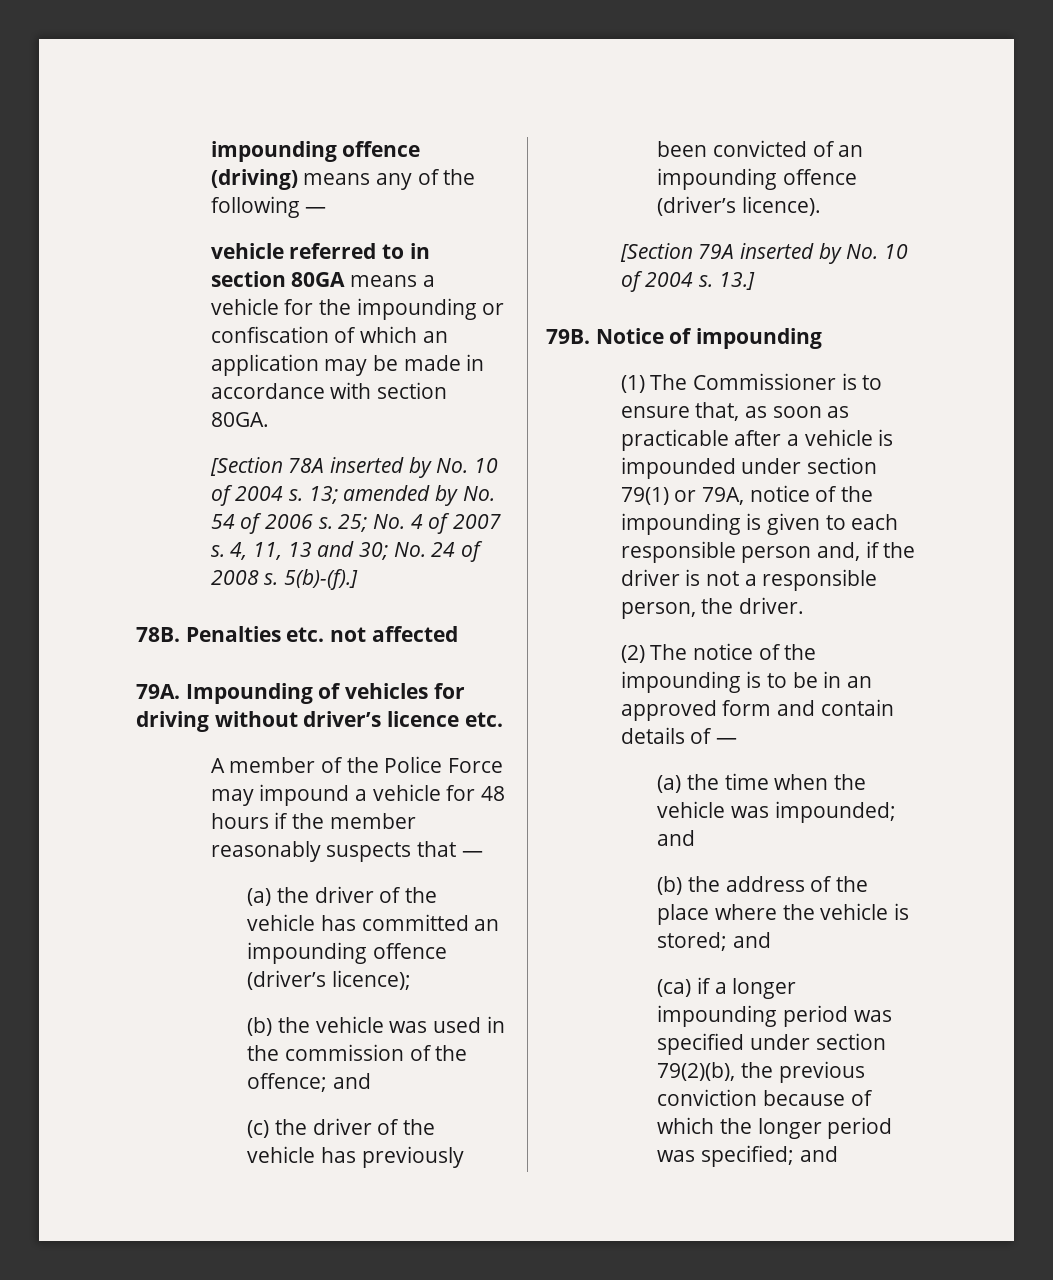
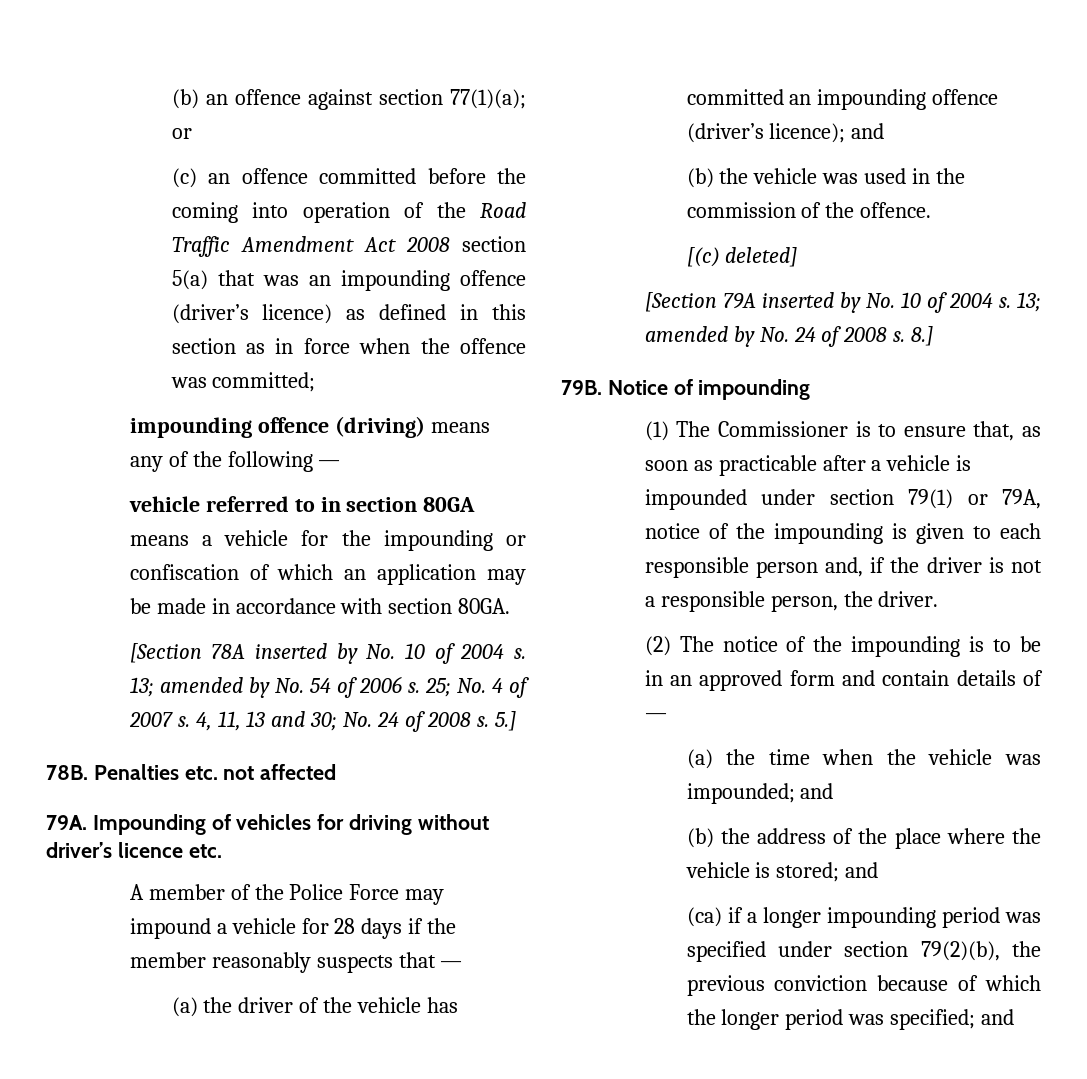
+ (b) an offence against section 77(1)(a); or
+ (c) an offence committed before the coming into operation of the Road Traffic Amendment Act 2008 section 5(a) that was an impounding offence (driver’s licence) as defined in this section as in force when the offence was committed;
- 5(b)-(f).]
+ 5.]
- A member of the Police Force may impound a vehicle for 48 hours if the member reasonably suspects that —
+ A member of the Police Force may impound a vehicle for 28 days if the member reasonably suspects that —
- (a) the driver of the vehicle has committed an impounding offence (driver’s licence);
+ (a) the driver of the vehicle has committed an impounding offence (driver’s licence); and
- (b) the vehicle was used in the commission of the offence; and
- (c) the driver of the vehicle has previously been convicted of an impounding offence (driver’s licence).
+ (b) the vehicle was used in the commission of the offence.
+ [(c) deleted]
- 13.]
+ 13; amended by No. 24 of 2008 s. 8.]

